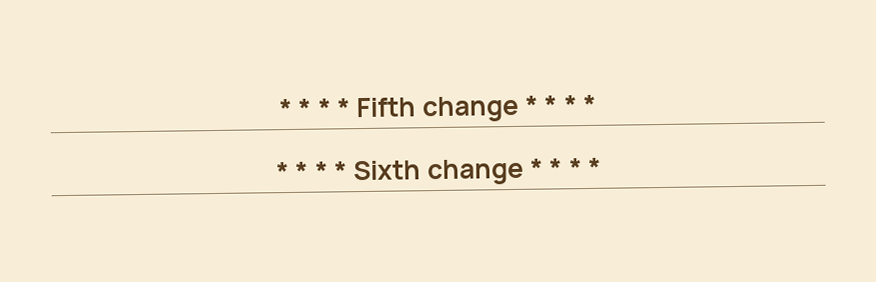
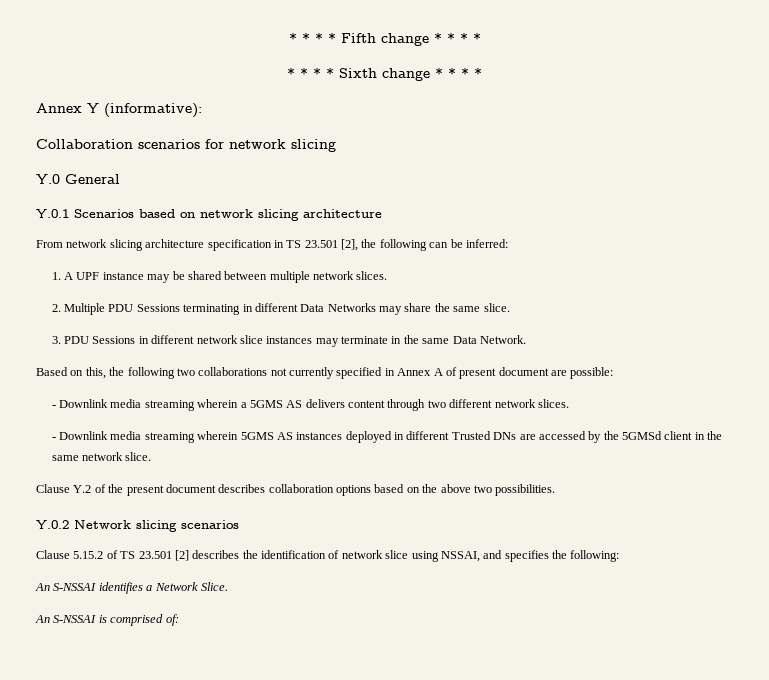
+ Annex Y (informative):
+ Collaboration scenarios for network slicing
+ Y.0 General
+ Y.0.1 Scenarios based on network slicing architecture
+ From network slicing architecture specification in TS 23.501 [2], the following can be inferred:
+ 1. A UPF instance may be shared between multiple network slices.
+ 2. Multiple PDU Sessions terminating in different Data Networks may share the same slice.
+ 3. PDU Sessions in different network slice instances may terminate in the same Data Network.
+ Based on this, the following two collaborations not currently specified in Annex A of present document are possible:
+ - Downlink media streaming wherein a 5GMS AS delivers content through two different network slices.
+ - Downlink media streaming wherein 5GMS AS instances deployed in different Trusted DNs are accessed by the 5GMSd client in the same network slice.
+ Clause Y.2 of the present document describes collaboration options based on the above two possibilities.
+ Y.0.2 Network slicing scenarios
+ Clause 5.15.2 of TS 23.501 [2] describes the identification of network slice using NSSAI, and specifies the following:
+ An S-NSSAI identifies a Network Slice.
+ An S-NSSAI is comprised of:

